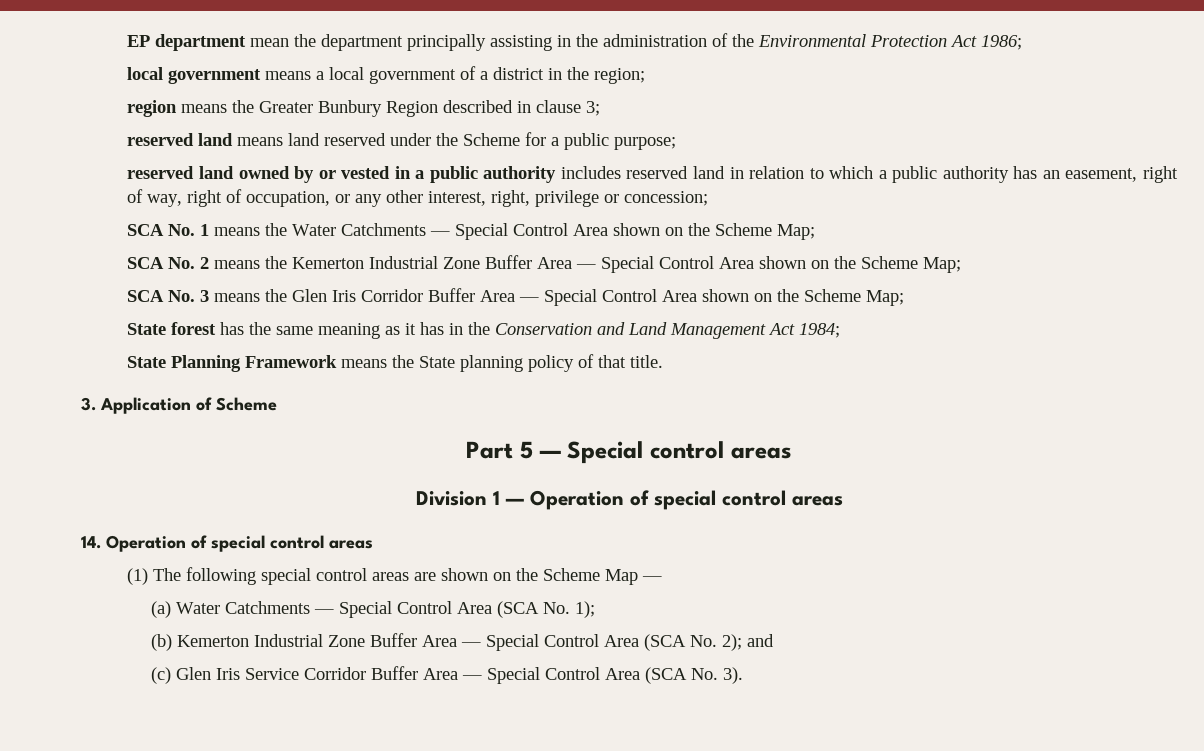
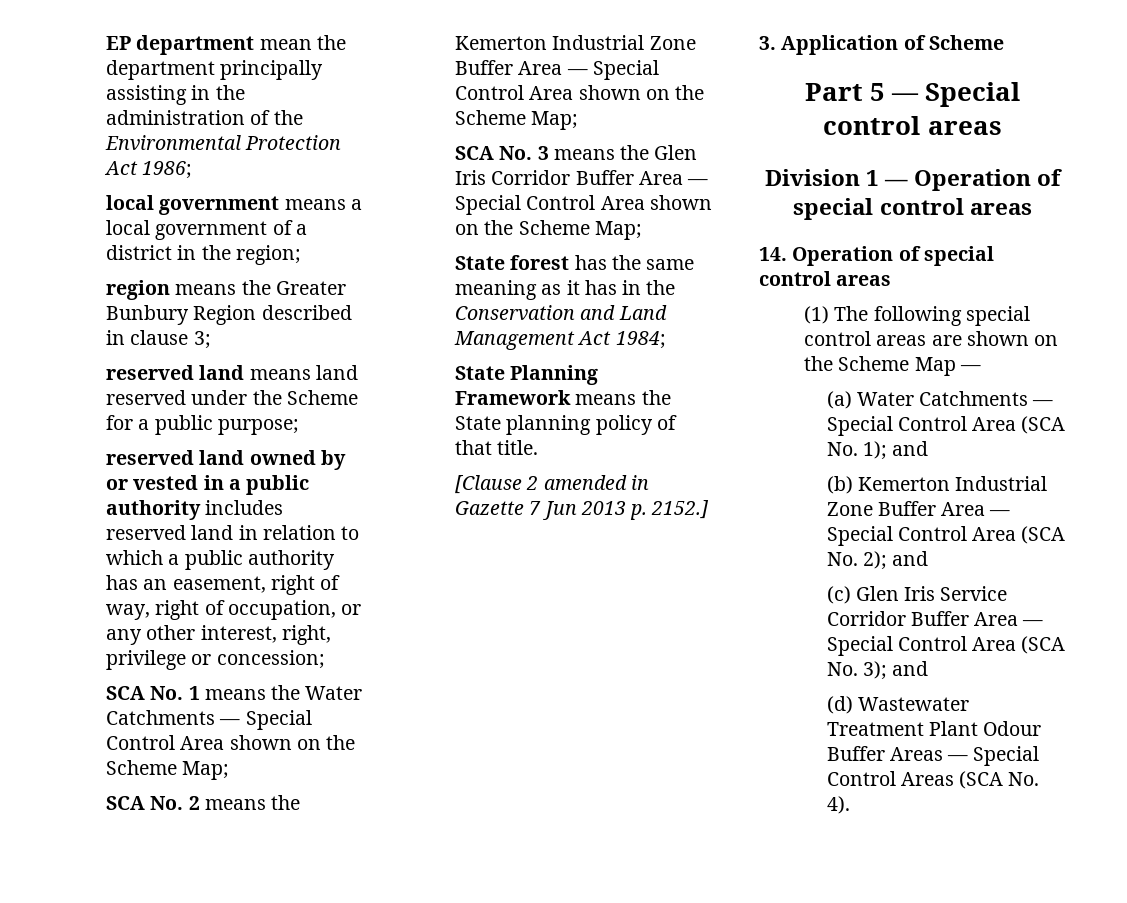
+ [Clause 2 amended in Gazette 7 Jun 2013 p. 2152.]
- (a) Water Catchments — Special Control Area (SCA No. 1);
+ (a) Water Catchments — Special Control Area (SCA No. 1); and
- (c) Glen Iris Service Corridor Buffer Area — Special Control Area (SCA No. 3).
+ (c) Glen Iris Service Corridor Buffer Area — Special Control Area (SCA No. 3); and
+ (d) Wastewater Treatment Plant Odour Buffer Areas — Special Control Areas (SCA No. 4).

